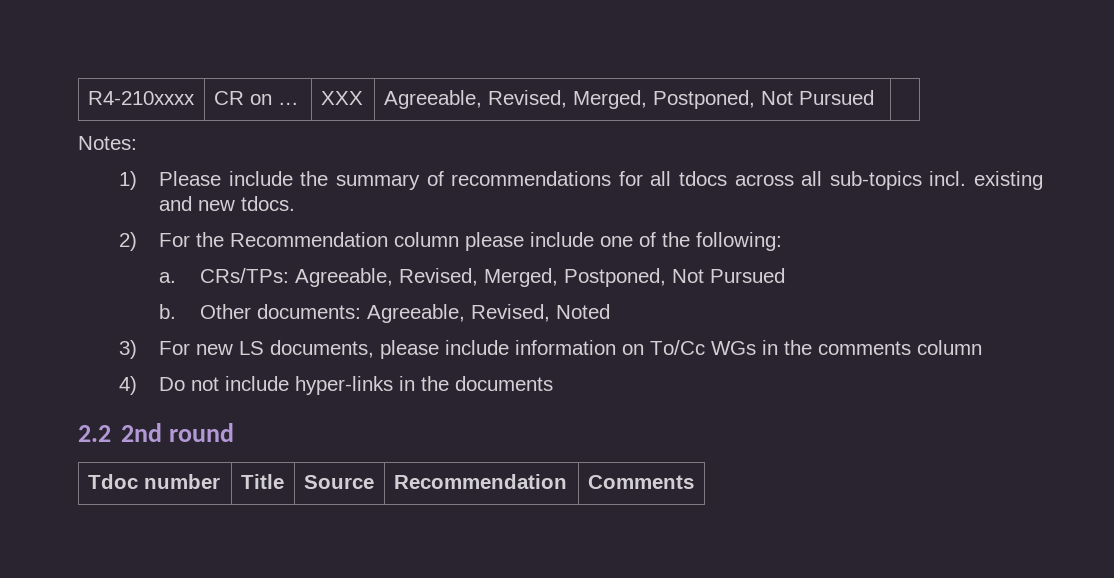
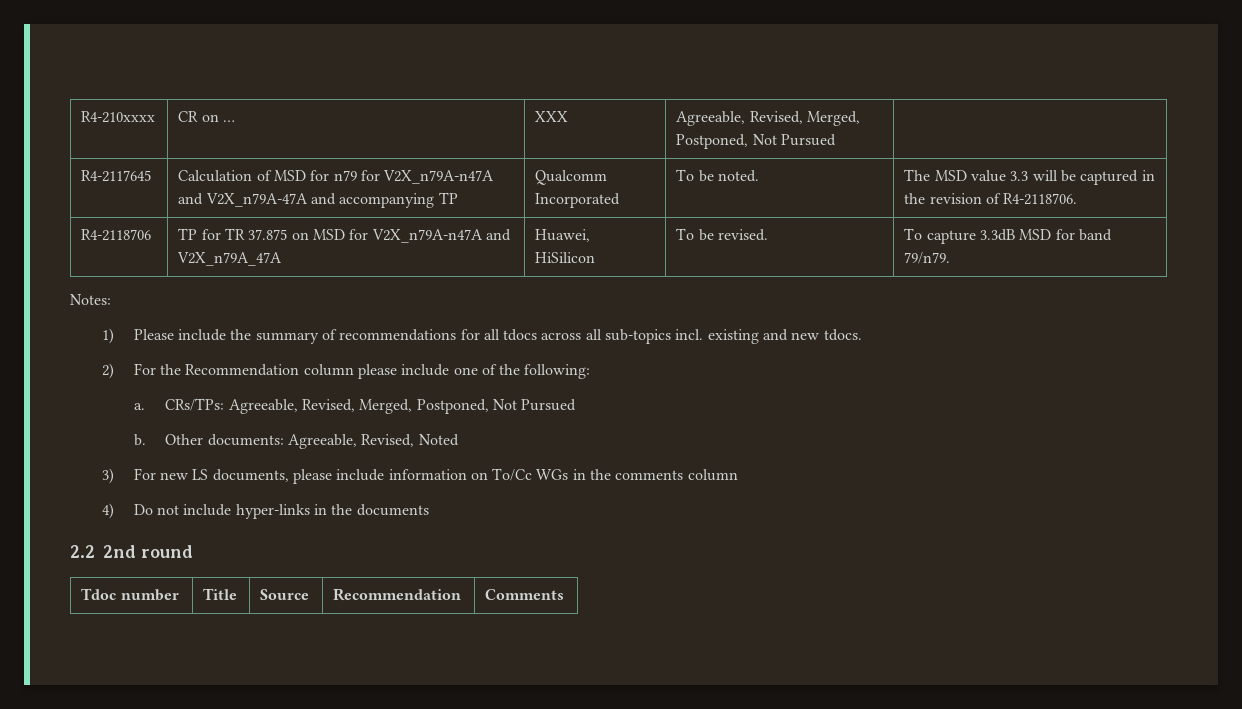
+ R4-2117645 | Calculation of MSD for n79 for V2X_n79A-n47A and V2X_n79A-47A and accompanying TP | Qualcomm Incorporated | To be noted. | The MSD value 3.3 will be captured in the revision of R4-2118706.
+ R4-2118706 | TP for TR 37.875 on MSD for V2X_n79A-n47A and V2X_n79A_47A | Huawei, HiSilicon | To be revised. | To capture 3.3dB MSD for band 79/n79.

